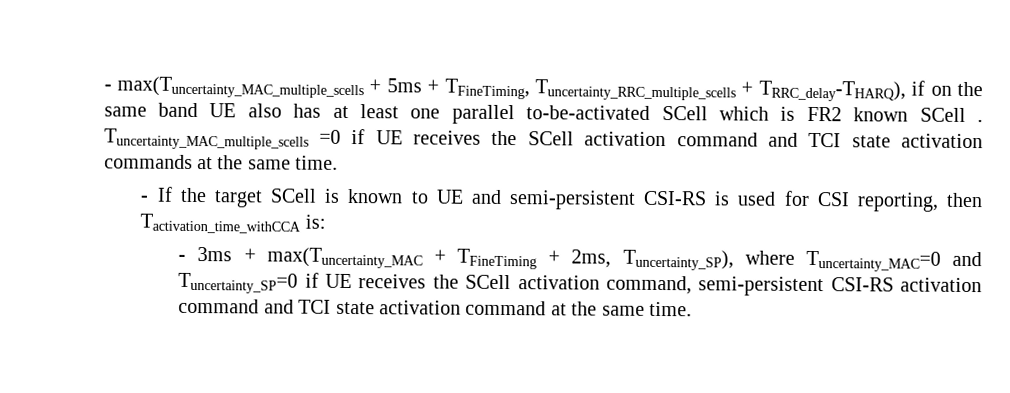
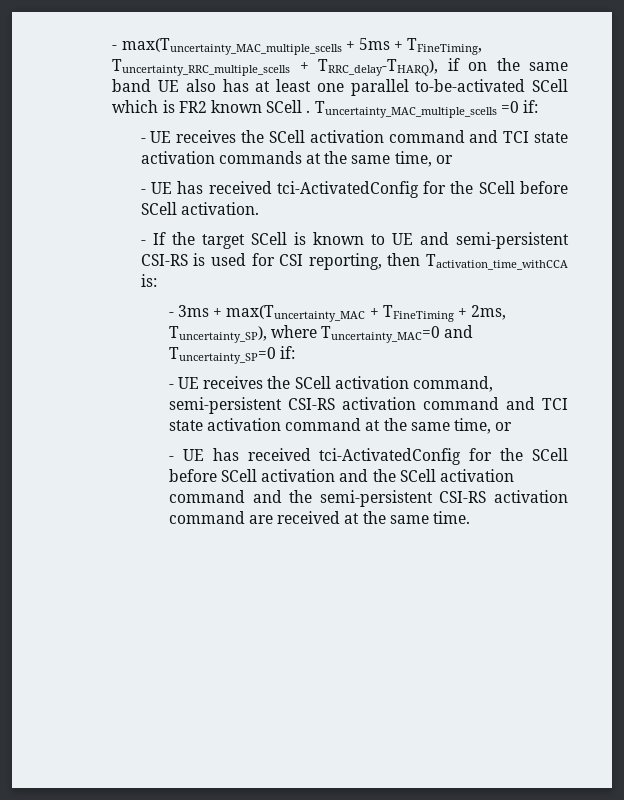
- Tuncertainty_MAC_multiple_scells =0 if UE receives the SCell activation command and TCI state activation commands at the same time.
+ Tuncertainty_MAC_multiple_scells =0 if:
+ - UE receives the SCell activation command and TCI state activation commands at the same time, or
+ - UE has received tci-ActivatedConfig for the SCell before SCell activation.
- - 3ms + max(Tuncertainty_MAC + TFineTiming + 2ms, Tuncertainty_SP), where Tuncertainty_MAC=0 and Tuncertainty_SP=0 if UE receives the SCell activation command, semi-persistent CSI-RS activation command and TCI state activation command at the same time.
+ - 3ms + max(Tuncertainty_MAC + TFineTiming + 2ms, Tuncertainty_SP), where Tuncertainty_MAC=0 and Tuncertainty_SP=0 if:
+ - UE receives the SCell activation command, semi-persistent CSI-RS activation command and TCI state activation command at the same time, or
+ - UE has received tci-ActivatedConfig for the SCell before SCell activation and the SCell activation command and the semi-persistent CSI-RS activation command are received at the same time.

